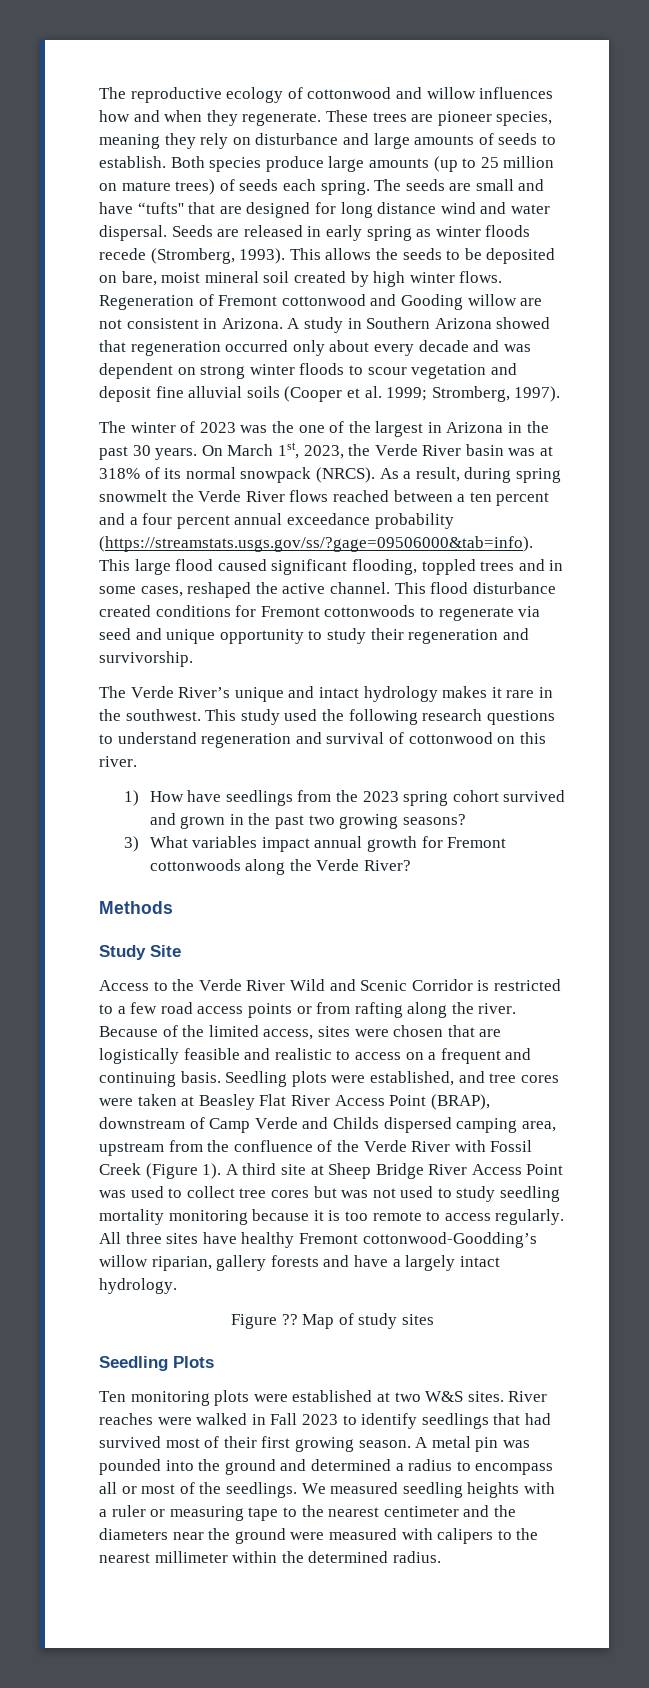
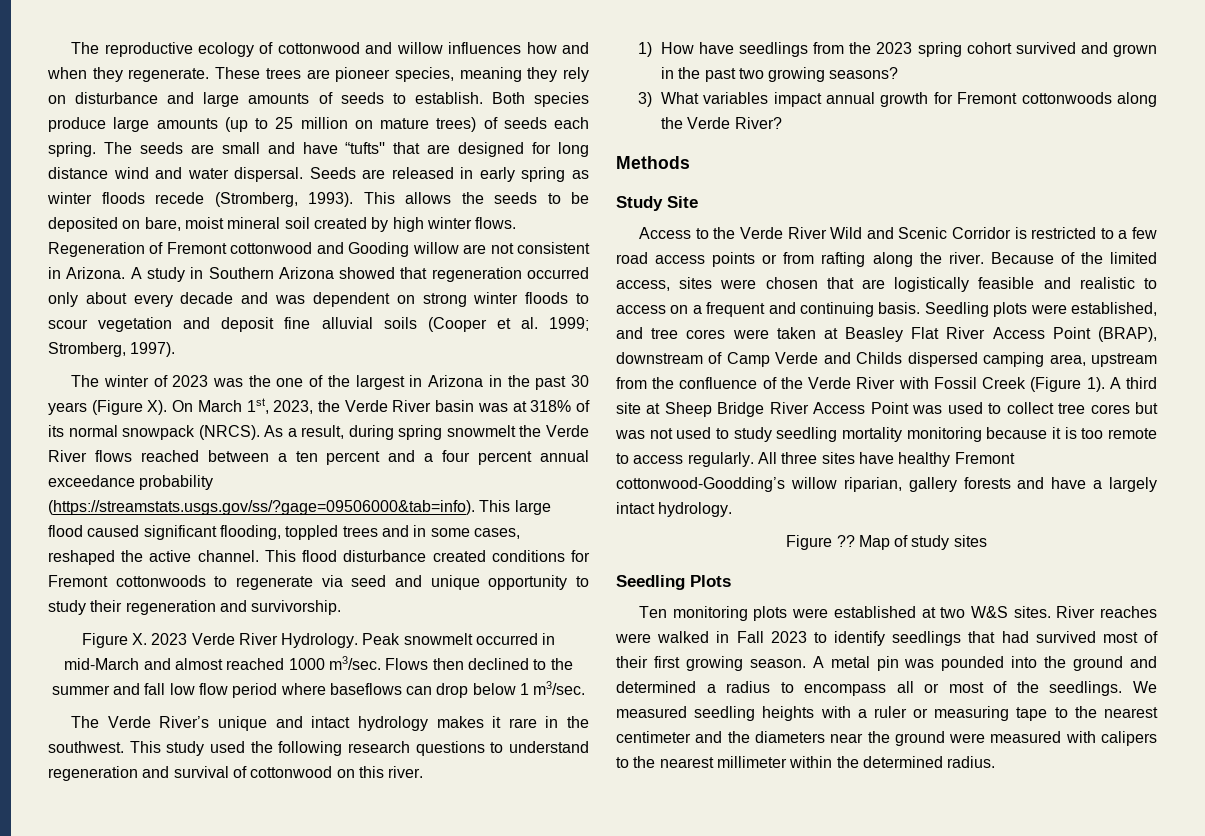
- The winter of 2023 was the one of the largest in Arizona in the past 30 years. On March 1st, 2023, the Verde River basin was at 318% of its normal snowpack (NRCS).
+ The winter of 2023 was the one of the largest in Arizona in the past 30 years (Figure X). On March 1st, 2023, the Verde River basin was at 318% of its normal snowpack (NRCS).
+ Figure X. 2023 Verde River Hydrology. Peak snowmelt occurred in mid-March and almost reached 1000 m3/sec. Flows then declined to the summer and fall low flow period where baseflows can drop below 1 m3/sec.

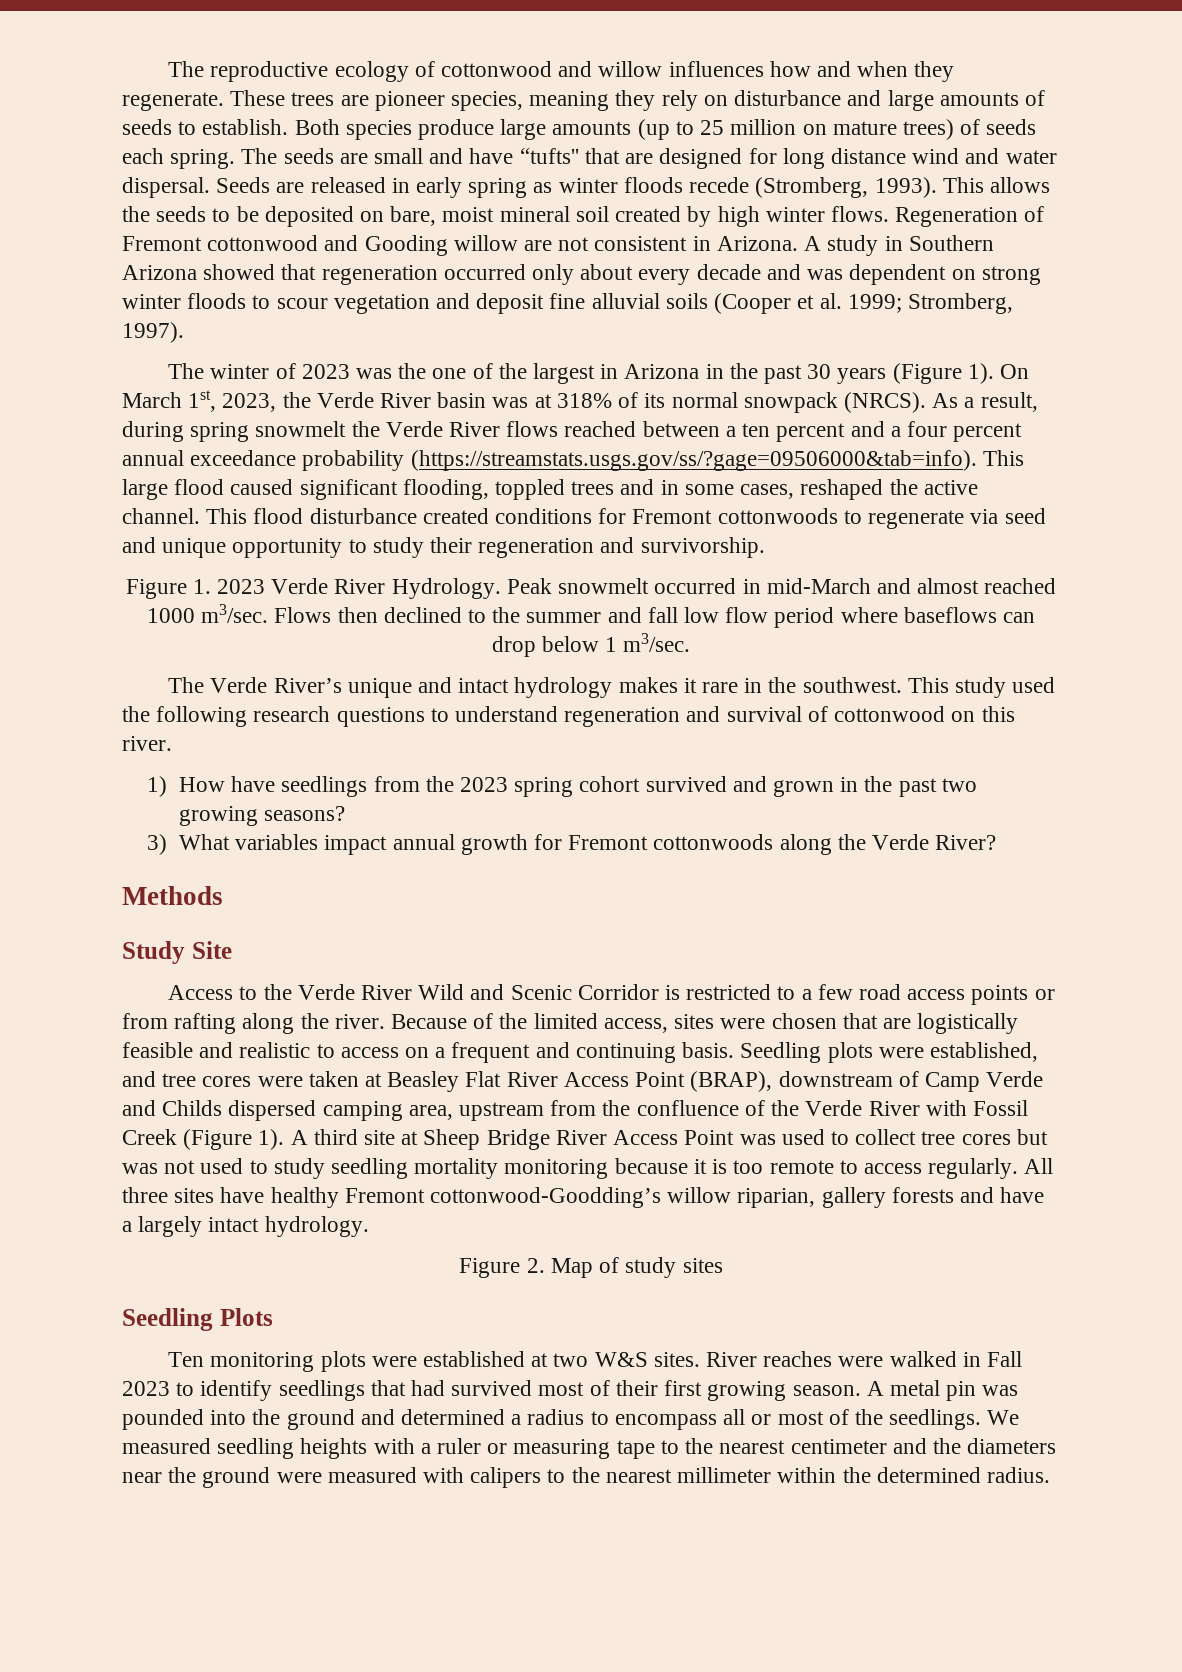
- The winter of 2023 was the one of the largest in Arizona in the past 30 years (Figure X). On March 1st, 2023, the Verde River basin was at 318% of its normal snowpack (NRCS).
+ The winter of 2023 was the one of the largest in Arizona in the past 30 years (Figure 1). On March 1st, 2023, the Verde River basin was at 318% of its normal snowpack (NRCS).
- Figure X. 2023 Verde River Hydrology.
+ Figure 1. 2023 Verde River Hydrology.
- Figure ?? Map of study sites
+ Figure 2. Map of study sites

